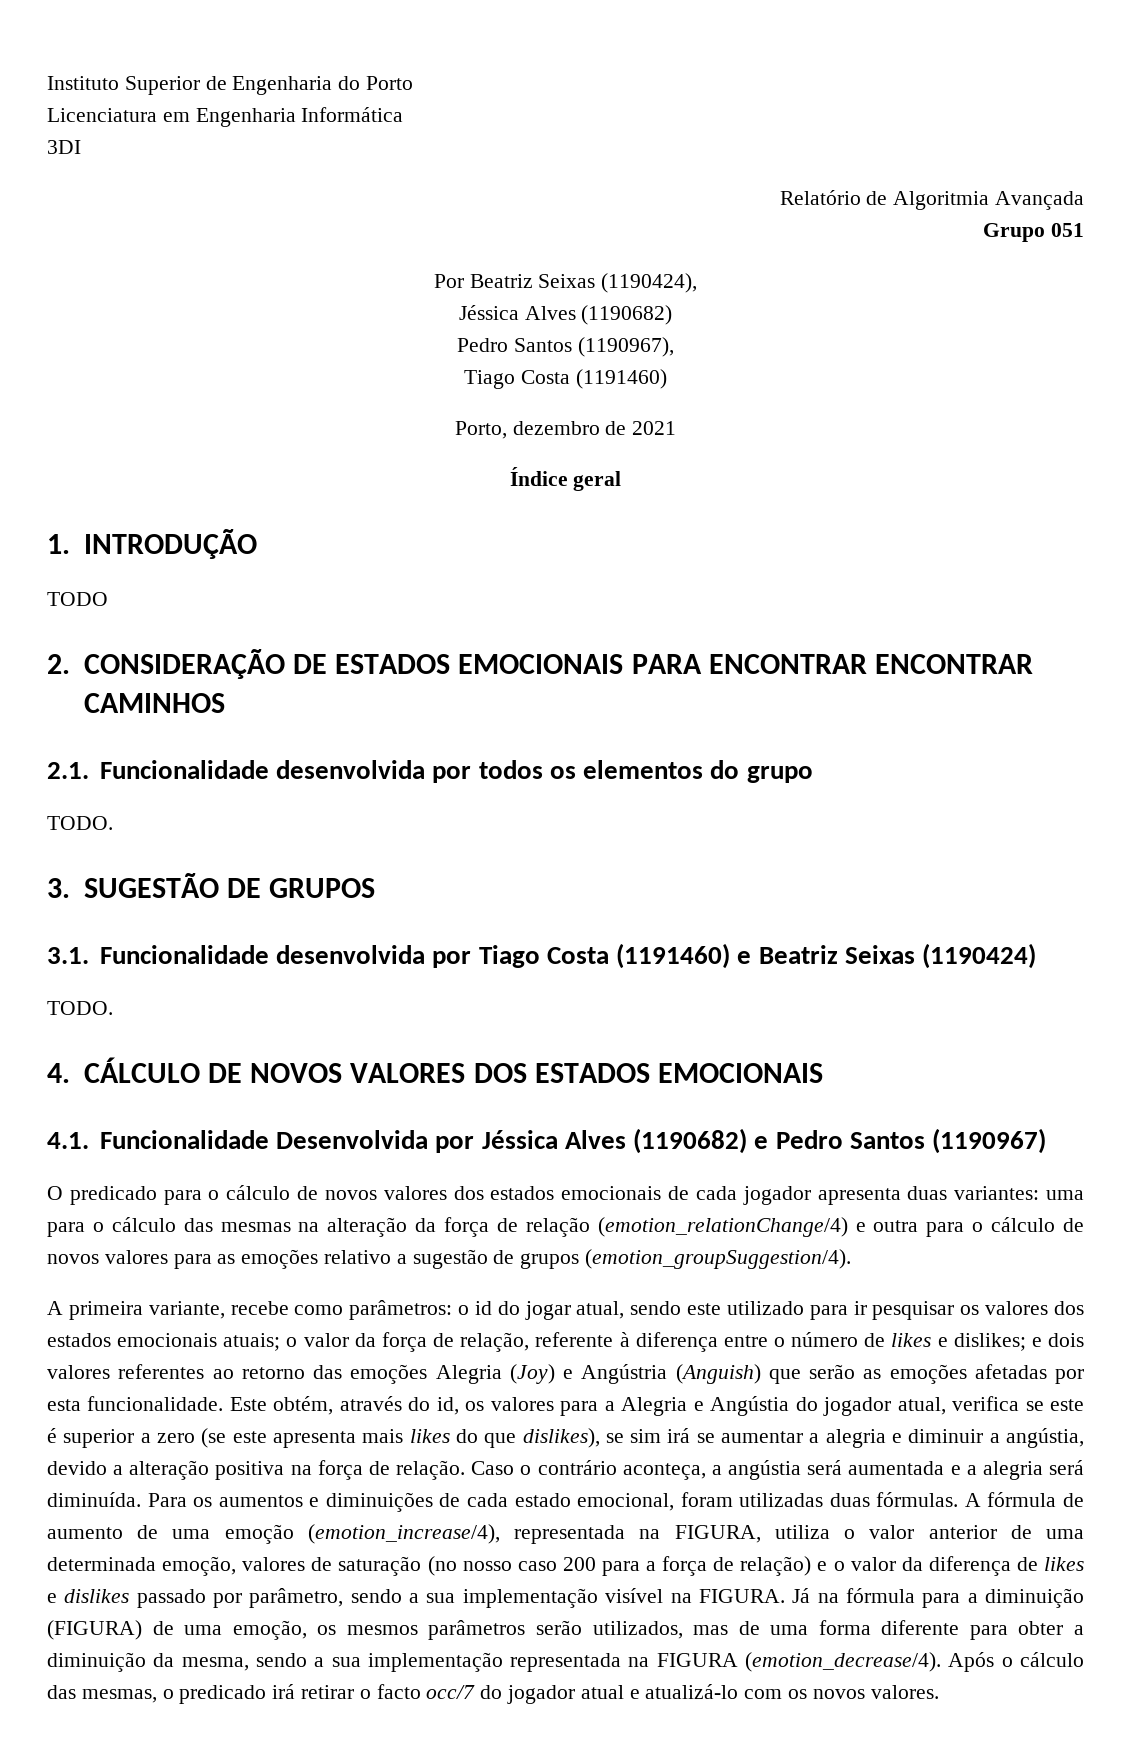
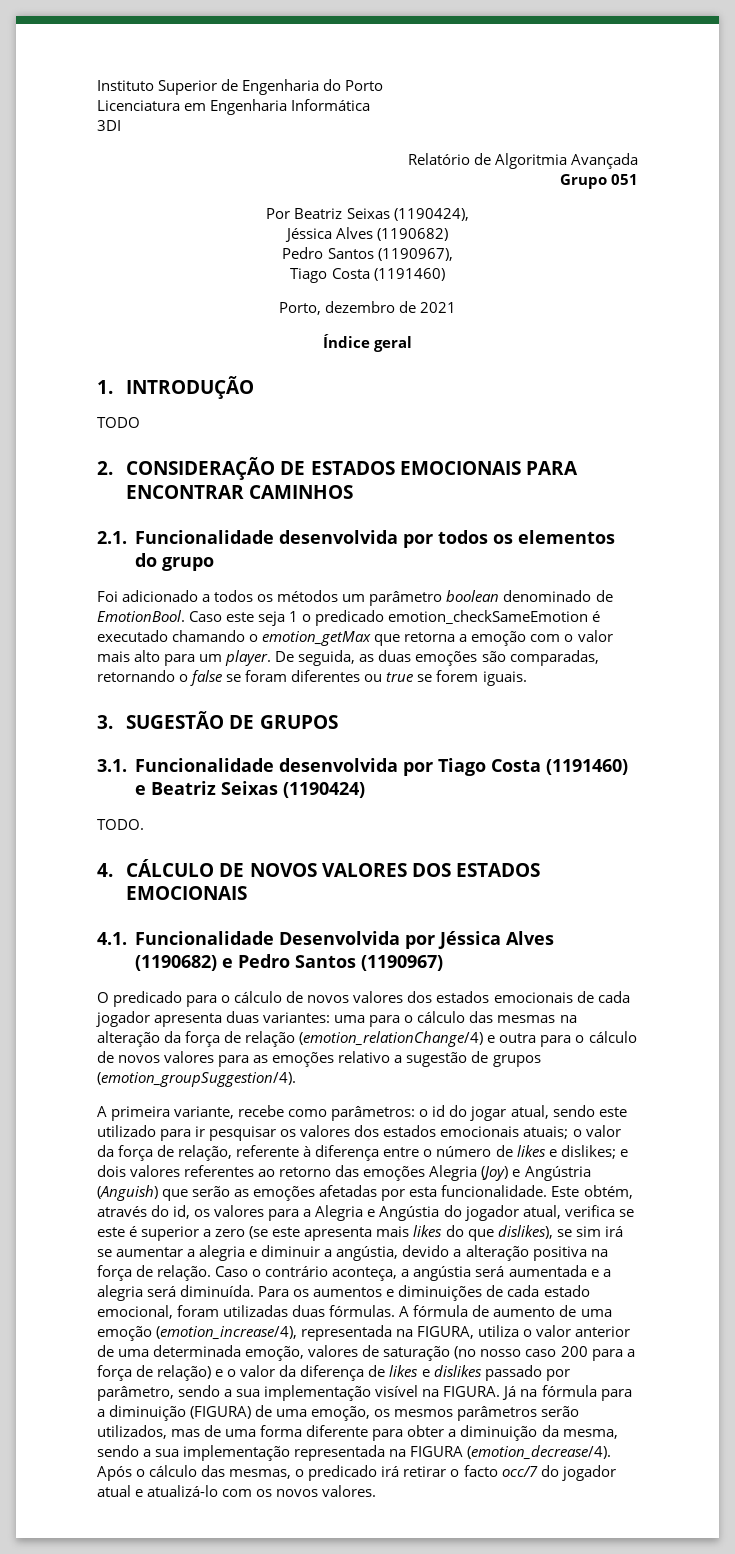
- 2. CONSIDERAÇÃO DE ESTADOS EMOCIONAIS PARA ENCONTRAR ENCONTRAR CAMINHOS
+ 2. CONSIDERAÇÃO DE ESTADOS EMOCIONAIS PARA ENCONTRAR CAMINHOS
  2.1. Funcionalidade desenvolvida por todos os elementos do grupo
- TODO.
+ Foi adicionado a todos os métodos um parâmetro boolean denominado de EmotionBool. Caso este seja 1 o predicado emotion_checkSameEmotion é executado chamando o emotion_getMax que retorna a emoção com o valor mais alto para um player. De seguida, as duas emoções são comparadas, retornando o false se foram diferentes ou true se forem iguais.

